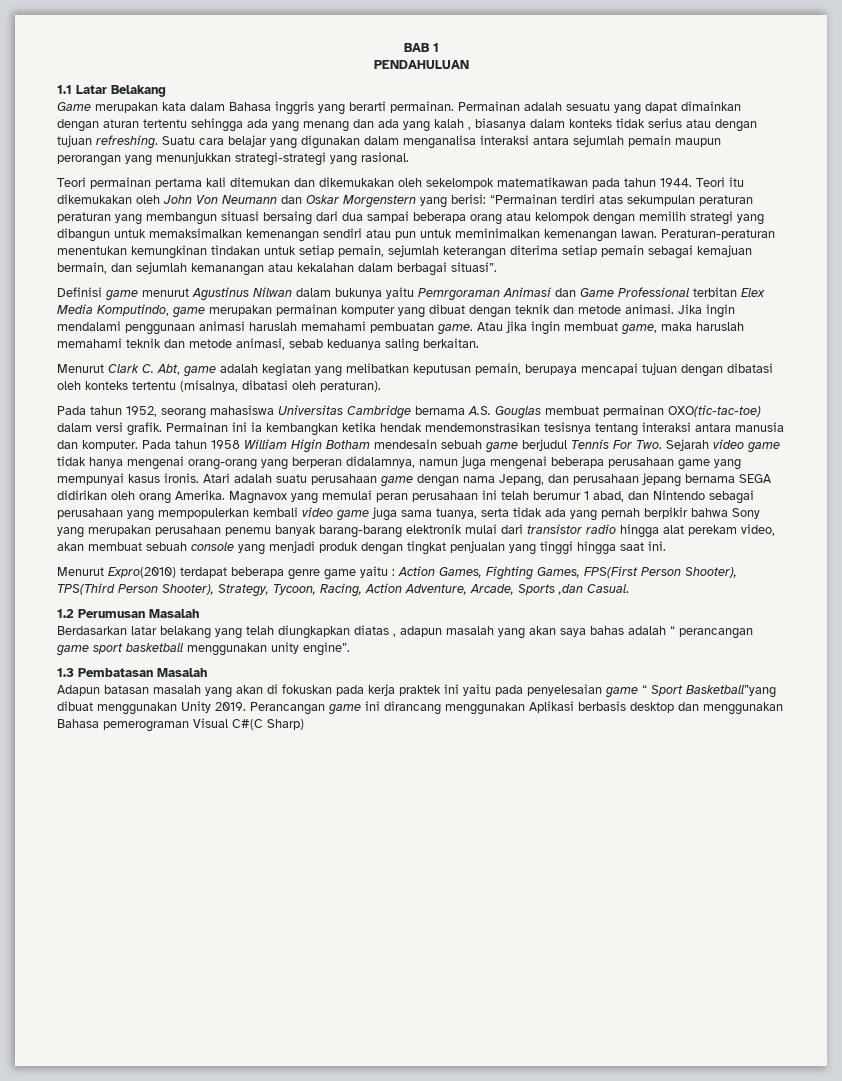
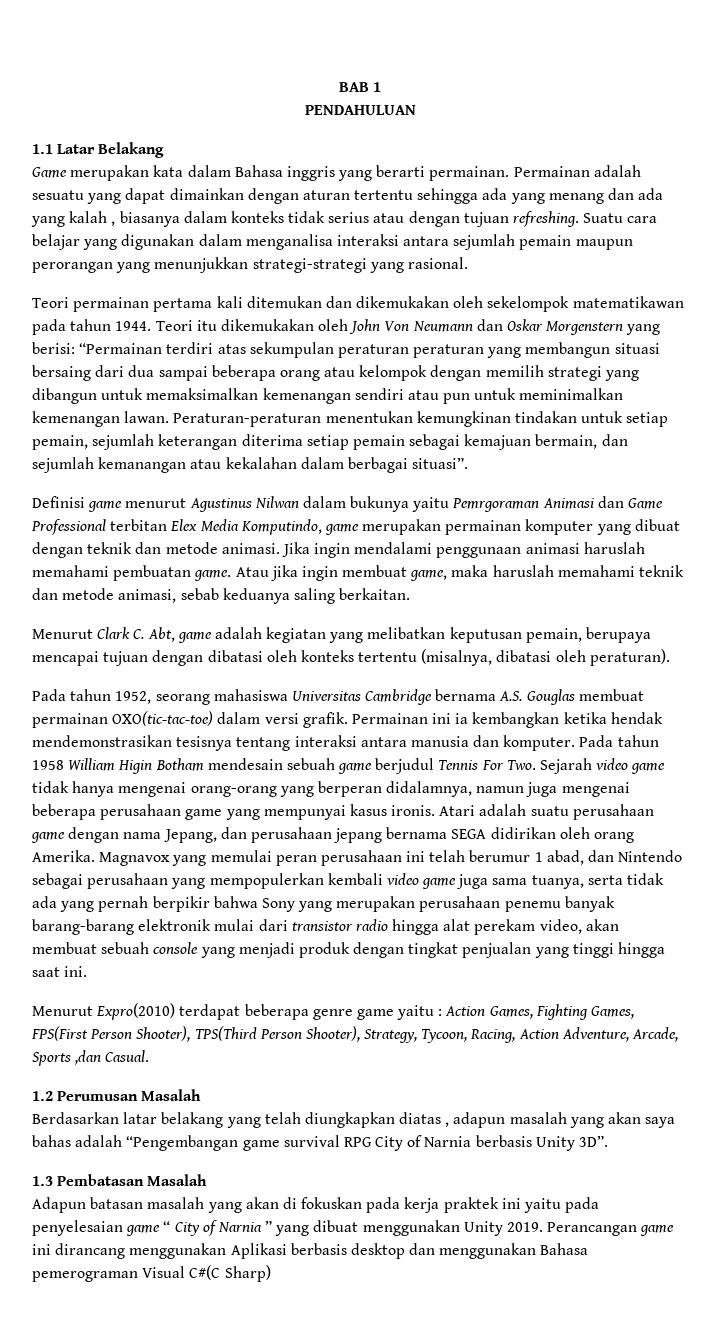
- Berdasarkan latar belakang yang telah diungkapkan diatas , adapun masalah yang akan saya bahas adalah “ perancangan game sport basketball menggunakan unity engine”.
+ Berdasarkan latar belakang yang telah diungkapkan diatas , adapun masalah yang akan saya bahas adalah “Pengembangan game survival RPG City of Narnia berbasis Unity 3D”.
- Adapun batasan masalah yang akan di fokuskan pada kerja praktek ini yaitu pada penyelesaian game “ Sport Basketball”yang dibuat menggunakan Unity 2019.
+ Adapun batasan masalah yang akan di fokuskan pada kerja praktek ini yaitu pada penyelesaian game “ City of Narnia ” yang dibuat menggunakan Unity 2019.

